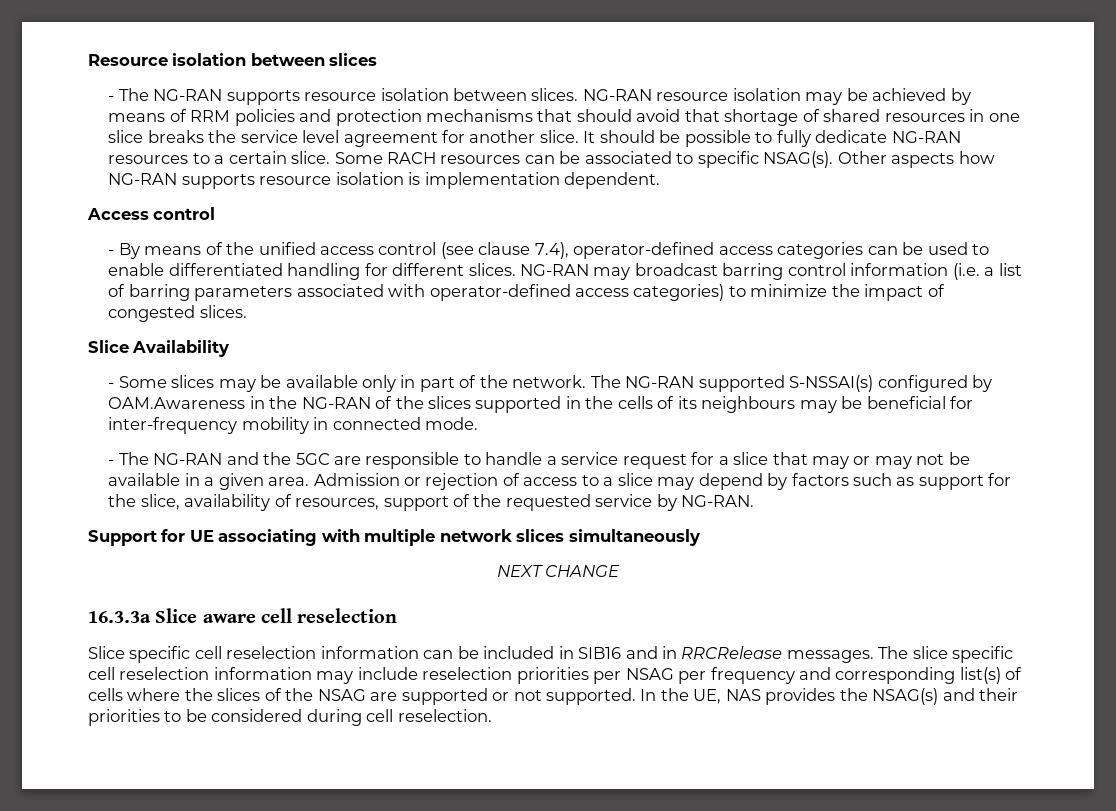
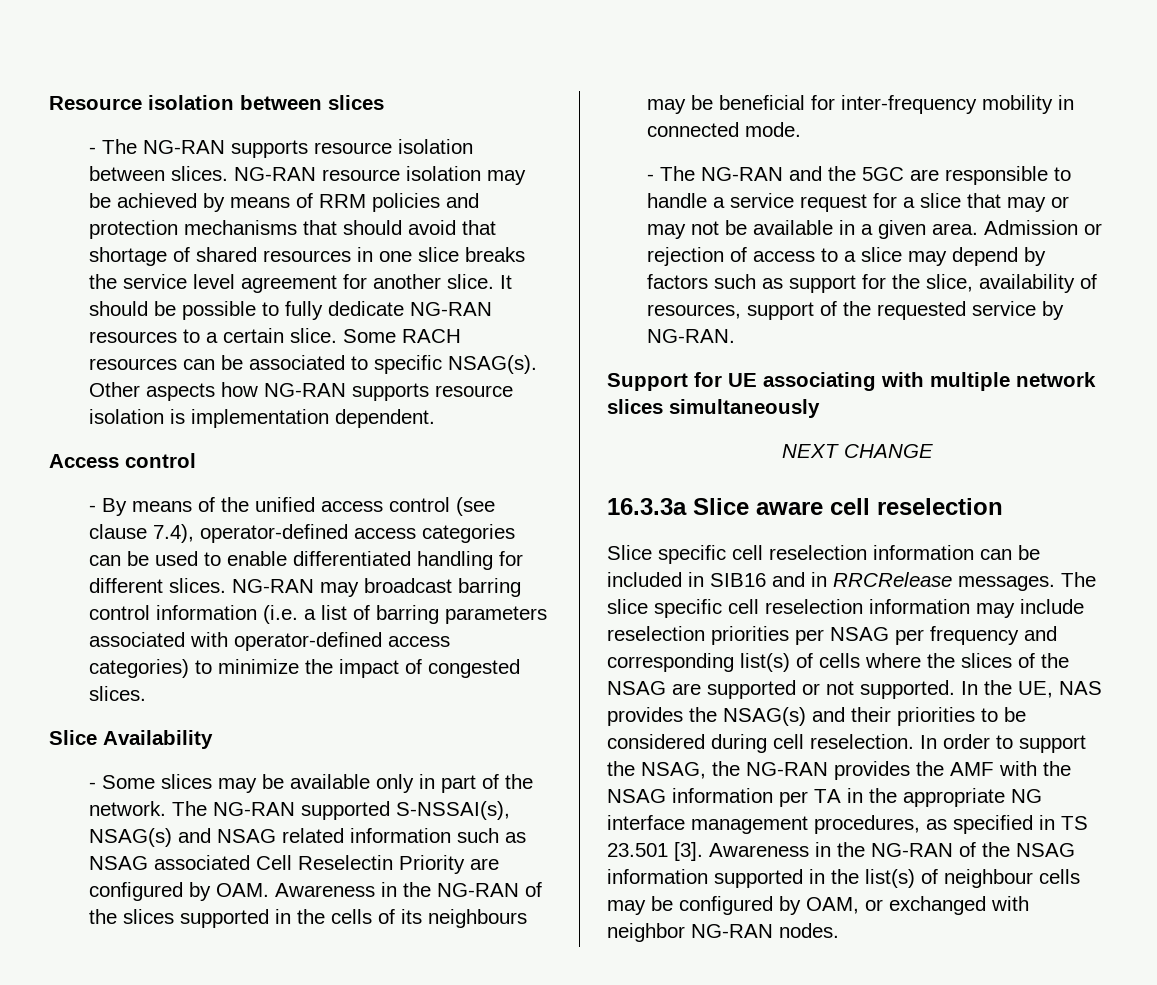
- The NG-RAN supported S-NSSAI(s) configured by OAM.Awareness in the NG-RAN of the slices supported in the cells of its neighbours may be beneficial for inter-frequency mobility in connected mode.
+ The NG-RAN supported S-NSSAI(s), NSAG(s) and NSAG related information such as NSAG associated Cell Reselectin Priority are configured by OAM. Awareness in the NG-RAN of the slices supported in the cells of its neighbours may be beneficial for inter-frequency mobility in connected mode.
+ In order to support the NSAG, the NG-RAN provides the AMF with the NSAG information per TA in the appropriate NG interface management procedures, as specified in TS 23.501 [3]. Awareness in the NG-RAN of the NSAG information supported in the list(s) of neighbour cells may be configured by OAM, or exchanged with neighbor NG-RAN nodes.

